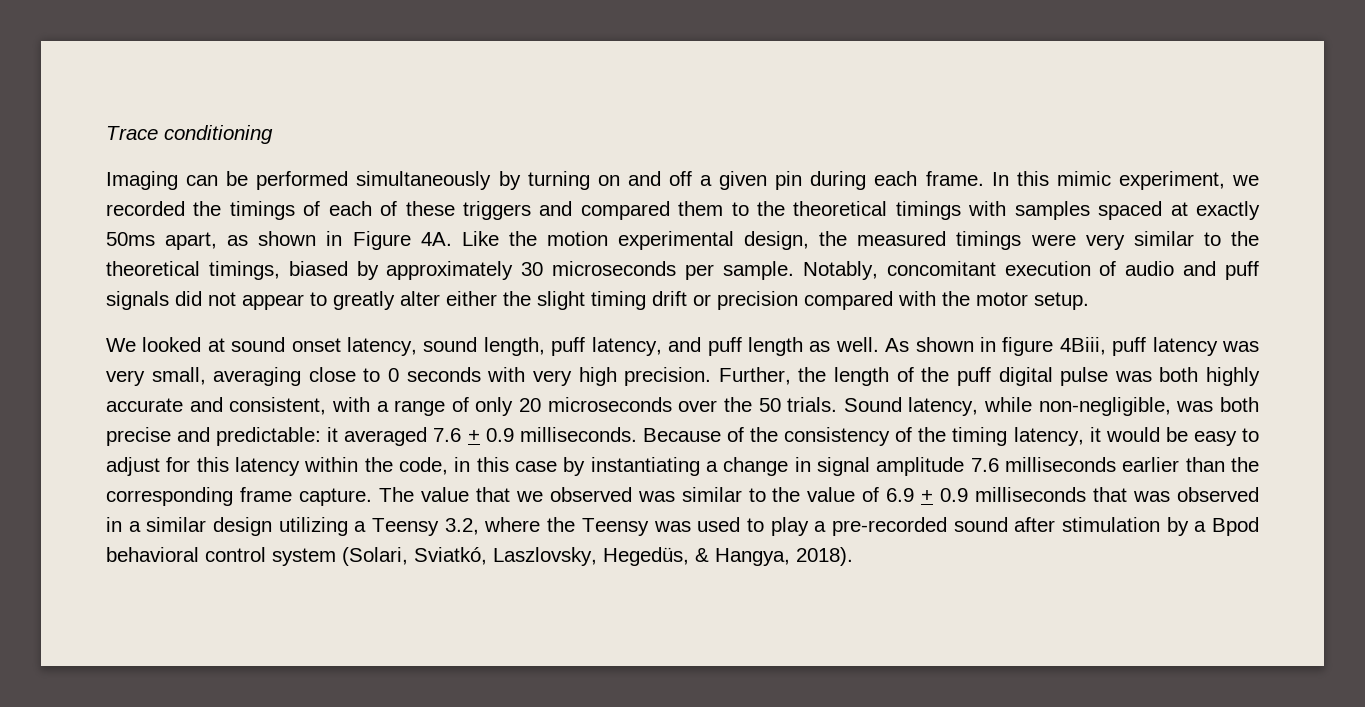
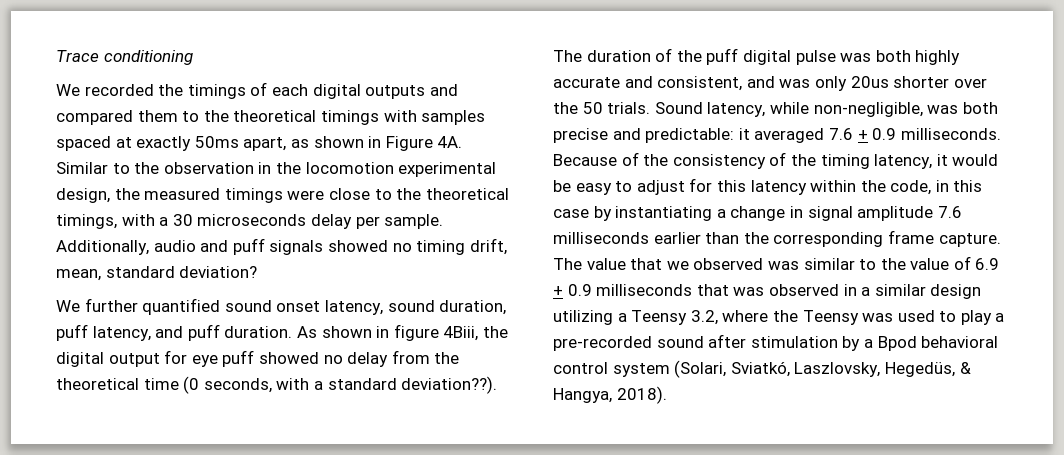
- Imaging can be performed simultaneously by turning on and off a given pin during each frame. In this mimic experiment, we recorded the timings of each of these triggers and compared them to the theoretical timings with samples spaced at exactly 50ms apart, as shown in Figure 4A.
+ We recorded the timings of each digital outputs and compared them to the theoretical timings with samples spaced at exactly 50ms apart, as shown in Figure 4A.
- Like the motion experimental design, the measured timings were very similar to the theoretical timings, biased by approximately 30 microseconds per sample.
+ Similar to the observation in the locomotion experimental design, the measured timings were close to the theoretical timings, with a 30 microseconds delay per sample.
- Notably, concomitant execution of audio and puff signals did not appear to greatly alter either the slight timing drift or precision compared with the motor setup.
- We looked at sound onset latency, sound length, puff latency, and puff length as well.
+ Additionally, audio and puff signals showed no timing drift, mean, standard deviation?
+ We further quantified sound onset latency, sound duration, puff latency, and puff duration.
- As shown in figure 4Biii, puff latency was very small, averaging close to 0 seconds with very high precision. Further, the length of the puff digital pulse was both highly accurate and consistent, with a range of only 20 microseconds over the 50 trials.
+ As shown in figure 4Biii, the digital output for eye puff showed no delay from the theoretical time (0 seconds, with a standard deviation??). The duration of the puff digital pulse was both highly accurate and consistent, and was only 20us shorter over the 50 trials.

